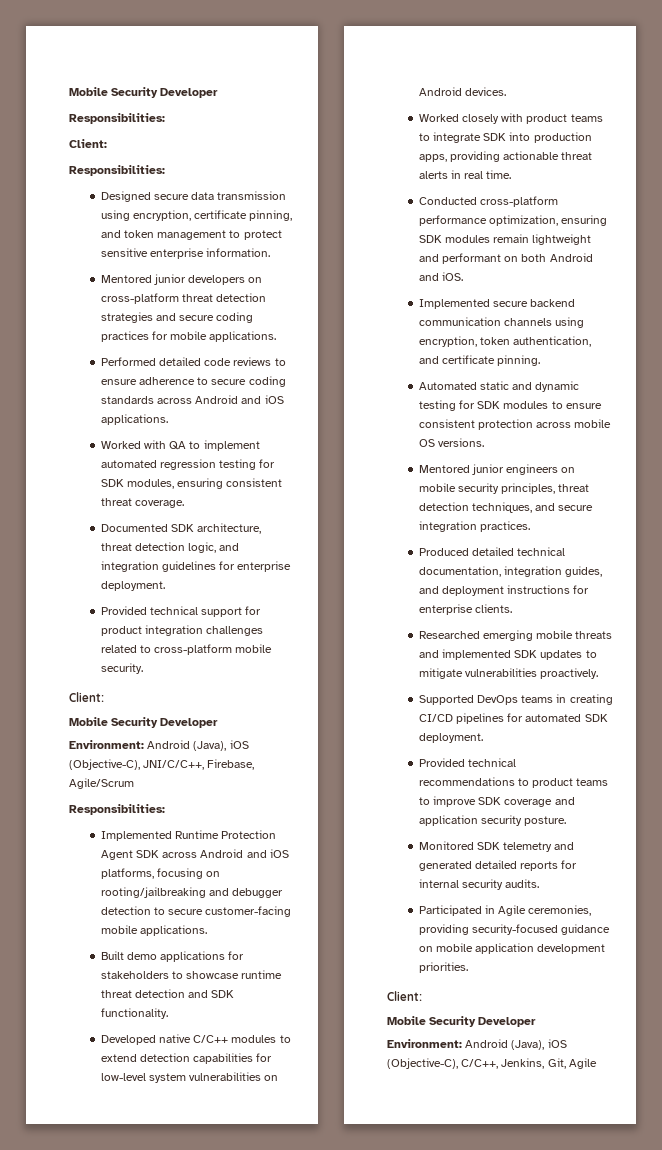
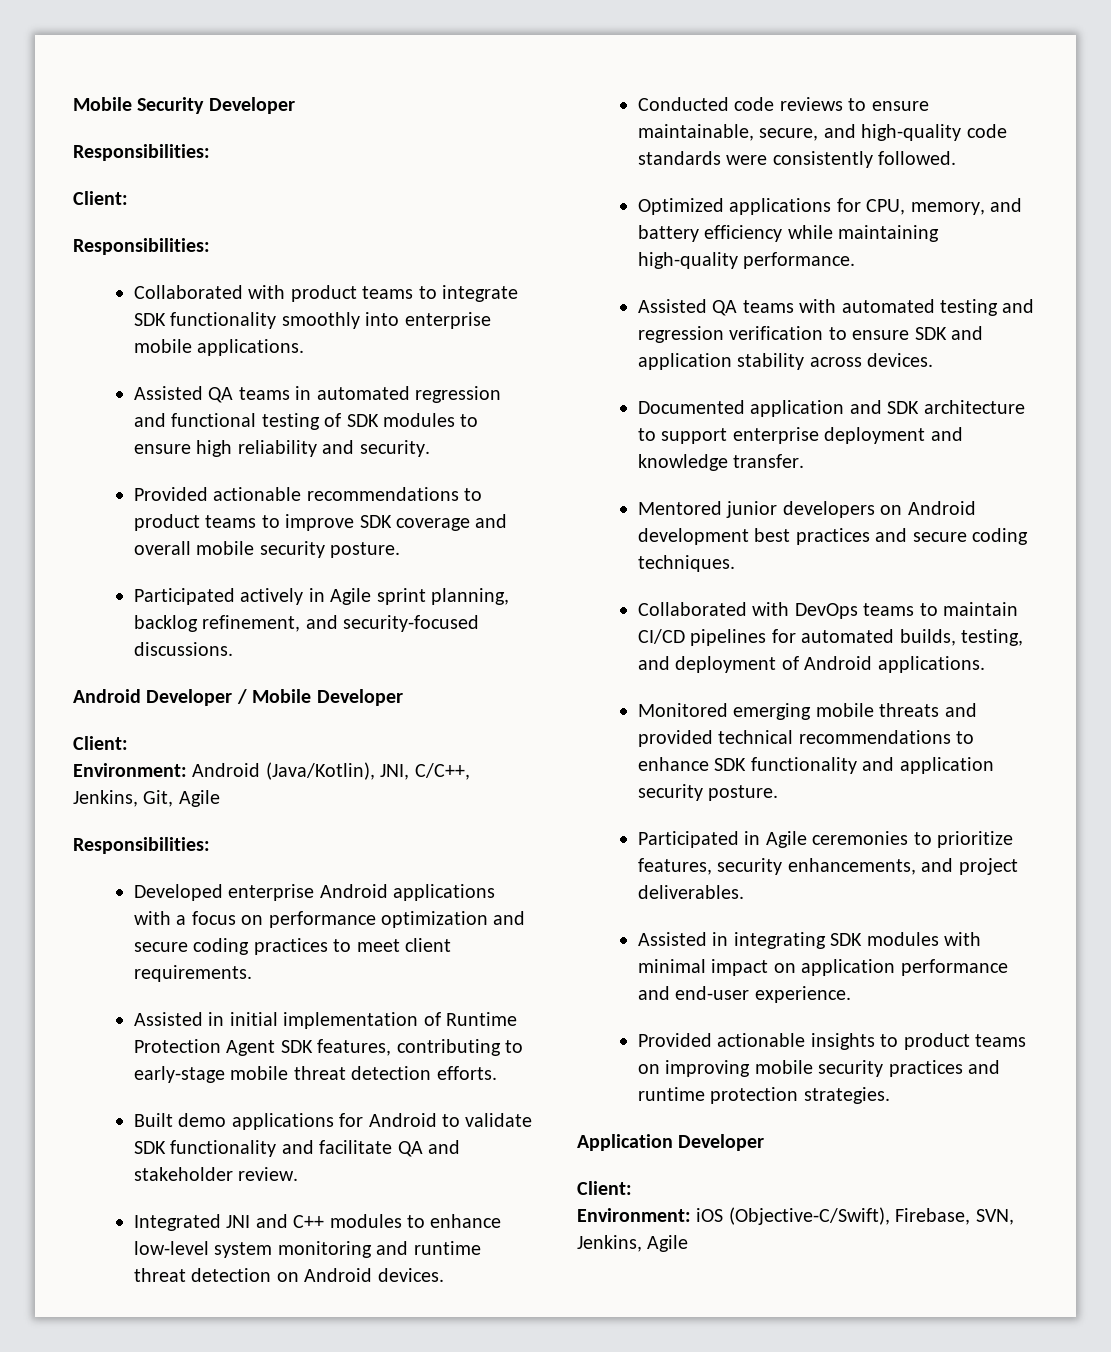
- Designed secure data transmission using encryption, certificate pinning, and token management to protect sensitive enterprise information.
- Mentored junior developers on cross-platform threat detection strategies and secure coding practices for mobile applications.
- Performed detailed code reviews to ensure adherence to secure coding standards across Android and iOS applications.
- Worked with QA to implement automated regression testing for SDK modules, ensuring consistent threat coverage.
- Documented SDK architecture, threat detection logic, and integration guidelines for enterprise deployment.
- Provided technical support for product integration challenges related to cross-platform mobile security.
+ Collaborated with product teams to integrate SDK functionality smoothly into enterprise mobile applications.
+ Assisted QA teams in automated regression and functional testing of SDK modules to ensure high reliability and security.
+ Provided actionable recommendations to product teams to improve SDK coverage and overall mobile security posture.
+ Participated actively in Agile sprint planning, backlog refinement, and security-focused discussions.
+ Android Developer / Mobile Developer
  Client:
- Mobile Security Developer
- Environment: Android (Java), iOS (Objective-C), JNI/C/C++, Firebase, Agile/Scrum
+ Environment: Android (Java/Kotlin), JNI, C/C++, Jenkins, Git, Agile
  Responsibilities:
- Implemented Runtime Protection Agent SDK across Android and iOS platforms, focusing on rooting/jailbreaking and debugger detection to secure customer-facing mobile applications.
- Built demo applications for stakeholders to showcase runtime threat detection and SDK functionality.
- Developed native C/C++ modules to extend detection capabilities for low-level system vulnerabilities on Android devices.
- Worked closely with product teams to integrate SDK into production apps, providing actionable threat alerts in real time.
- Conducted cross-platform performance optimization, ensuring SDK modules remain lightweight and performant on both Android and iOS.
- Implemented secure backend communication channels using encryption, token authentication, and certificate pinning.
- Automated static and dynamic testing for SDK modules to ensure consistent protection across mobile OS versions.
- Mentored junior engineers on mobile security principles, threat detection techniques, and secure integration practices.
- Produced detailed technical documentation, integration guides, and deployment instructions for enterprise clients.
- Researched emerging mobile threats and implemented SDK updates to mitigate vulnerabilities proactively.
- Supported DevOps teams in creating CI/CD pipelines for automated SDK deployment.
- Provided technical recommendations to product teams to improve SDK coverage and application security posture.
- Monitored SDK telemetry and generated detailed reports for internal security audits.
- Participated in Agile ceremonies, providing security-focused guidance on mobile application development priorities.
+ Developed enterprise Android applications with a focus on performance optimization and secure coding practices to meet client requirements.
+ Assisted in initial implementation of Runtime Protection Agent SDK features, contributing to early-stage mobile threat detection efforts.
+ Built demo applications for Android to validate SDK functionality and facilitate QA and stakeholder review.
+ Integrated JNI and C++ modules to enhance low-level system monitoring and runtime threat detection on Android devices.
+ Conducted code reviews to ensure maintainable, secure, and high-quality code standards were consistently followed.
+ Optimized applications for CPU, memory, and battery efficiency while maintaining high-quality performance.
+ Assisted QA teams with automated testing and regression verification to ensure SDK and application stability across devices.
+ Documented application and SDK architecture to support enterprise deployment and knowledge transfer.
+ Mentored junior developers on Android development best practices and secure coding techniques.
+ Collaborated with DevOps teams to maintain CI/CD pipelines for automated builds, testing, and deployment of Android applications.
+ Monitored emerging mobile threats and provided technical recommendations to enhance SDK functionality and application security posture.
+ Participated in Agile ceremonies to prioritize features, security enhancements, and project deliverables.
+ Assisted in integrating SDK modules with minimal impact on application performance and end-user experience.
+ Provided actionable insights to product teams on improving mobile security practices and runtime protection strategies.
+ Application Developer
  Client:
- Mobile Security Developer
- Environment: Android (Java), iOS (Objective-C), C/C++, Jenkins, Git, Agile
+ Environment: iOS (Objective-C/Swift), Firebase, SVN, Jenkins, Agile

